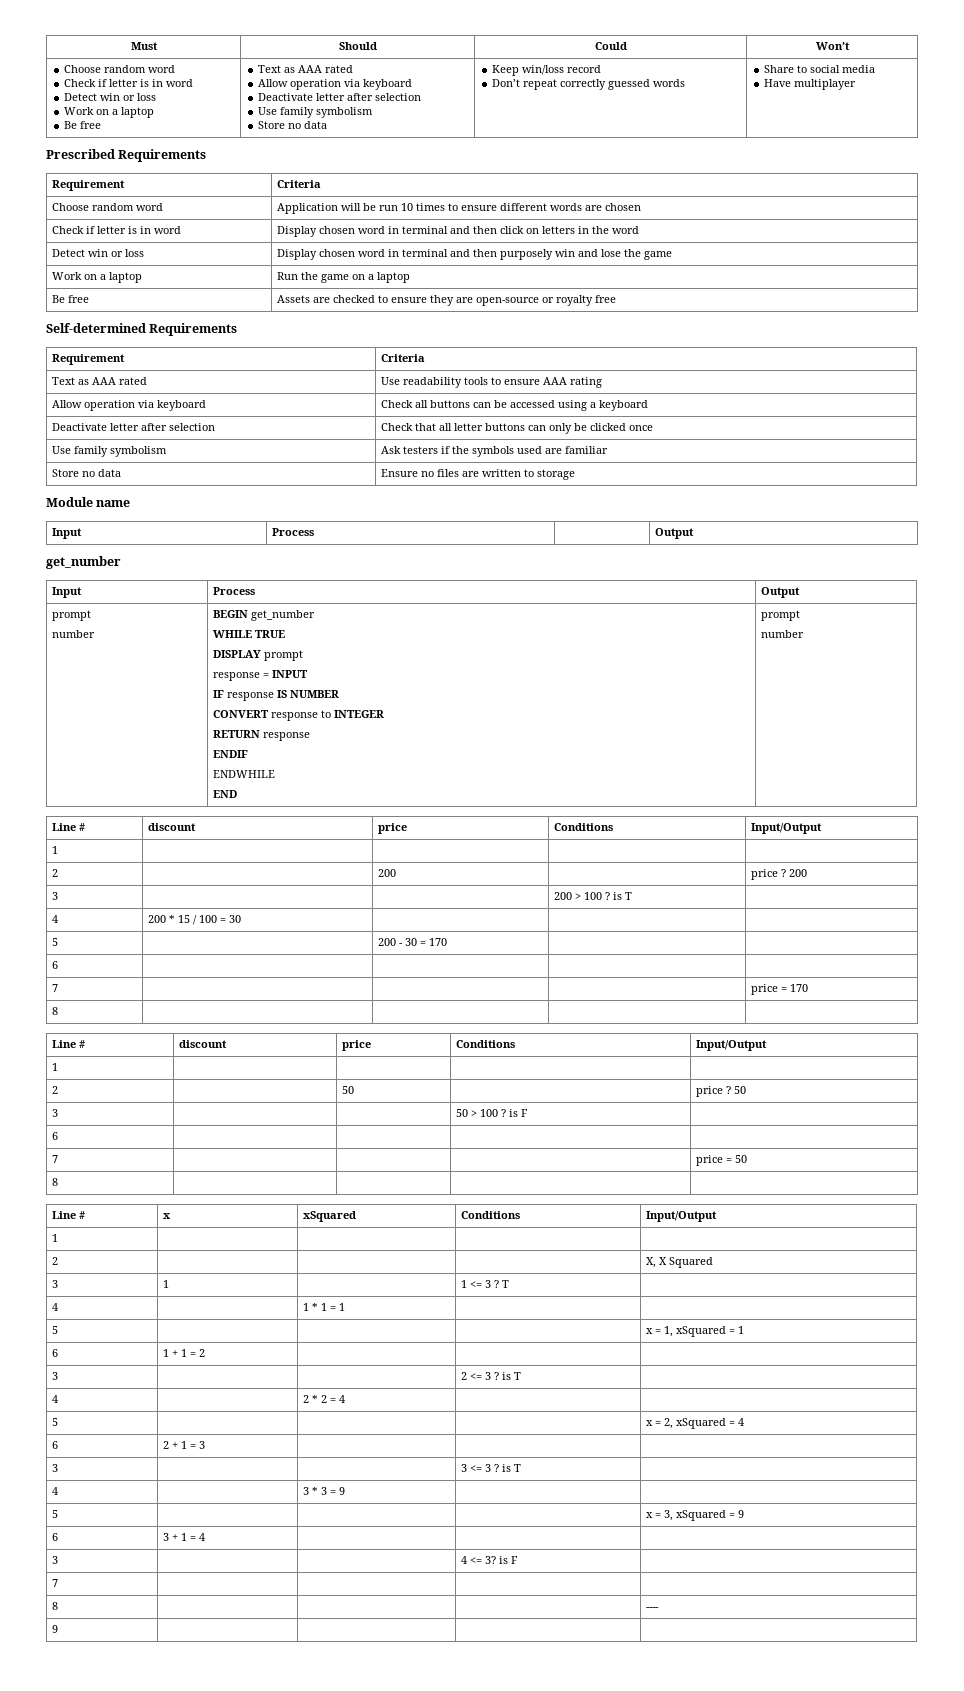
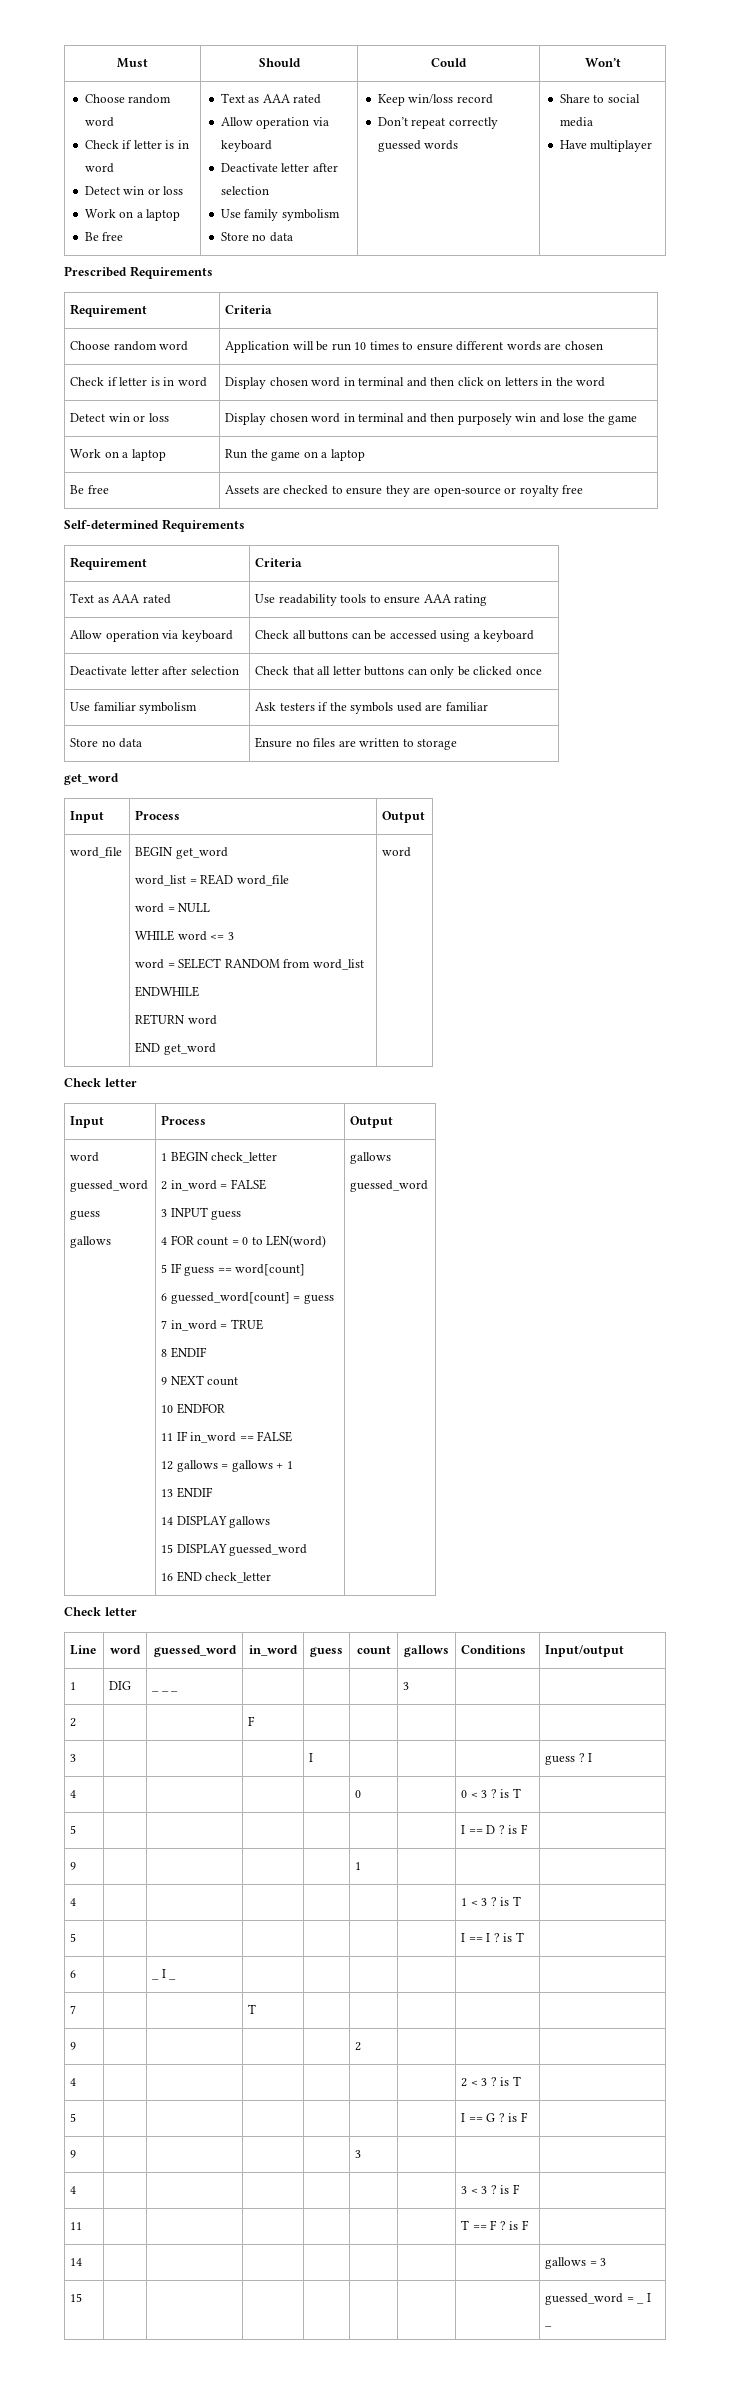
- Use family symbolism | Ask testers if the symbols used are familiar
+ Use familiar symbolism | Ask testers if the symbols used are familiar
  Store no data | Ensure no files are written to storage
- Module name
- Input | Process | | Output
- get_number
+ get_word
  Input | Process | Output
- prompt
- number | BEGIN get_number
- WHILE TRUE
- DISPLAY prompt
- response = INPUT
- IF response IS NUMBER
- CONVERT response to INTEGER
- RETURN response
- ENDIF
+ word_file | BEGIN get_word
+ word_list = READ word_file
+ word = NULL
+ WHILE word <= 3
+ word = SELECT RANDOM from word_list
  ENDWHILE
- END | prompt
- number
- Line # | discount | price | Conditions | Input/Output
- 1 | | | |
- 2 | | 200 | | price ? 200
- 3 | | | 200 > 100 ? is T |
- 4 | 200 * 15 / 100 = 30 | | |
- 5 | | 200 - 30 = 170 | |
- 6 | | | |
- 7 | | | | price = 170
- 8 | | | |
- Line # | discount | price | Conditions | Input/Output
- 1 | | | |
- 2 | | 50 | | price ? 50
- 3 | | | 50 > 100 ? is F |
- 6 | | | |
- 7 | | | | price = 50
- 8 | | | |
- Line # | x | xSquared | Conditions | Input/Output
- 1 | | | |
- 2 | | | | X, X Squared
- 3 | 1 | | 1 <= 3 ? T |
- 4 | | 1 * 1 = 1 | |
- 5 | | | | x = 1, xSquared = 1
- 6 | 1 + 1 = 2 | | |
- 3 | | | 2 <= 3 ? is T |
- 4 | | 2 * 2 = 4 | |
- 5 | | | | x = 2, xSquared = 4
- 6 | 2 + 1 = 3 | | |
- 3 | | | 3 <= 3 ? is T |
- 4 | | 3 * 3 = 9 | |
- 5 | | | | x = 3, xSquared = 9
- 6 | 3 + 1 = 4 | | |
- 3 | | | 4 <= 3? is F |
- 7 | | | |
- 8 | | | | ----
- 9 | | | |
+ RETURN word
+ END get_word | word
+ Check letter
+ Input | Process | Output
+ word
+ guessed_word
+ guess
+ gallows | 1 BEGIN check_letter
+ 2 in_word = FALSE
+ 3 INPUT guess
+ 4 FOR count = 0 to LEN(word)
+ 5 IF guess == word[count]
+ 6 guessed_word[count] = guess
+ 7 in_word = TRUE
+ 8 ENDIF
+ 9 NEXT count
+ 10 ENDFOR
+ 11 IF in_word == FALSE
+ 12 gallows = gallows + 1
+ 13 ENDIF
+ 14 DISPLAY gallows
+ 15 DISPLAY guessed_word
+ 16 END check_letter | gallows
+ guessed_word
+ Check letter
+ Line | word | guessed_word | in_word | guess | count | gallows | Conditions | Input/output
+ 1 | DIG | _ _ _ | | | | 3 | |
+ 2 | | | F | | | | |
+ 3 | | | | I | | | | guess ? I
+ 4 | | | | | 0 | | 0 < 3 ? is T |
+ 5 | | | | | | | I == D ? is F |
+ 9 | | | | | 1 | | |
+ 4 | | | | | | | 1 < 3 ? is T |
+ 5 | | | | | | | I == I ? is T |
+ 6 | | _ I _ | | | | | |
+ 7 | | | T | | | | |
+ 9 | | | | | 2 | | |
+ 4 | | | | | | | 2 < 3 ? is T |
+ 5 | | | | | | | I == G ? is F |
+ 9 | | | | | 3 | | |
+ 4 | | | | | | | 3 < 3 ? is F |
+ 11 | | | | | | | T == F ? is F |
+ 14 | | | | | | | | gallows = 3
+ 15 | | | | | | | | guessed_word = _ I _

